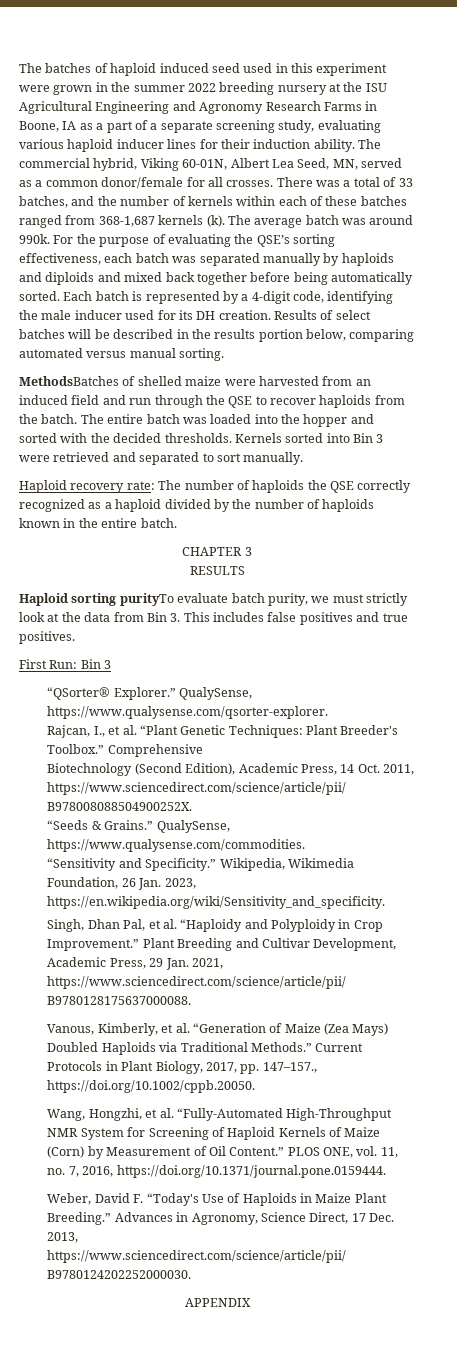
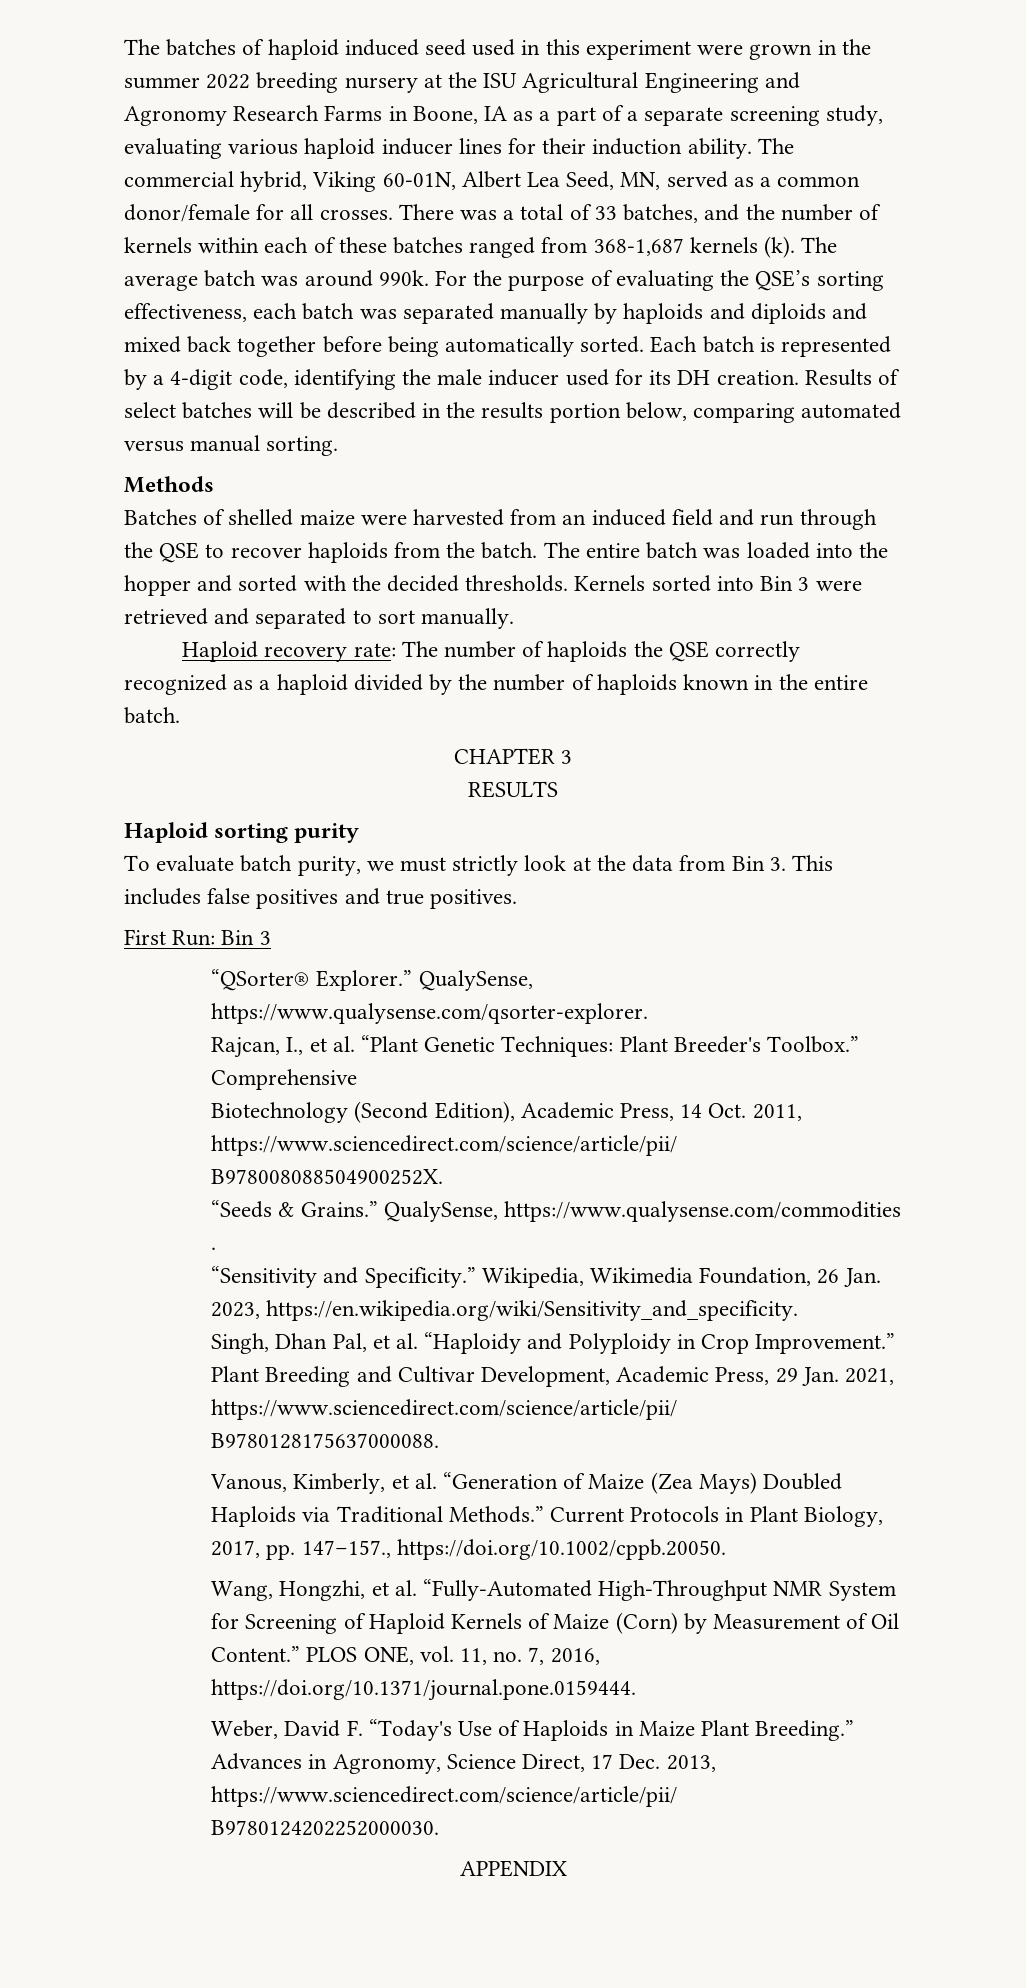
- MethodsBatches of shelled maize were harvested from an induced field and run through the QSE to recover haploids from the batch.
+ Methods
+ Batches of shelled maize were harvested from an induced field and run through the QSE to recover haploids from the batch.
- Haploid sorting purityTo evaluate batch purity, we must strictly look at the data from Bin 3. This includes false positives and true positives.
+ Haploid sorting purity
+ To evaluate batch purity, we must strictly look at the data from Bin 3. This includes false positives and true positives.
- QualySense, https://www.qualysense.com/commodities.
+ QualySense, https://www.qualysense.com/commodities .

